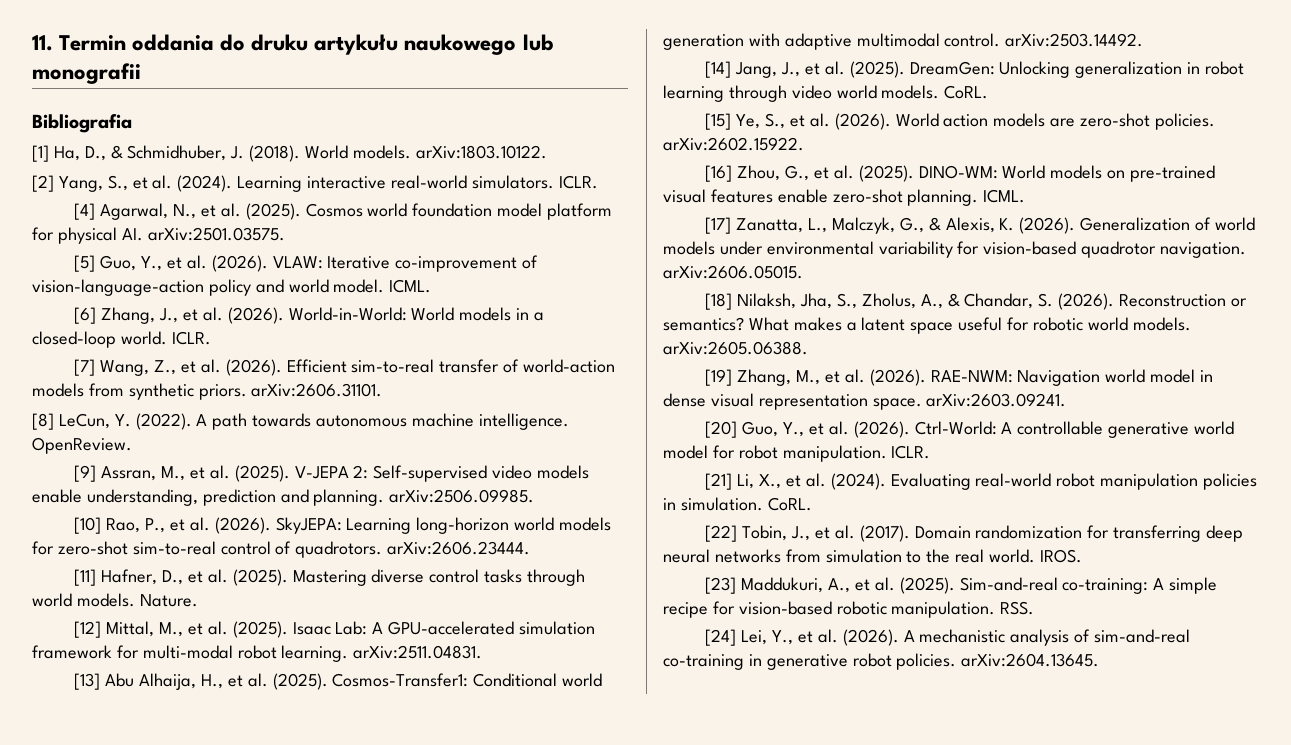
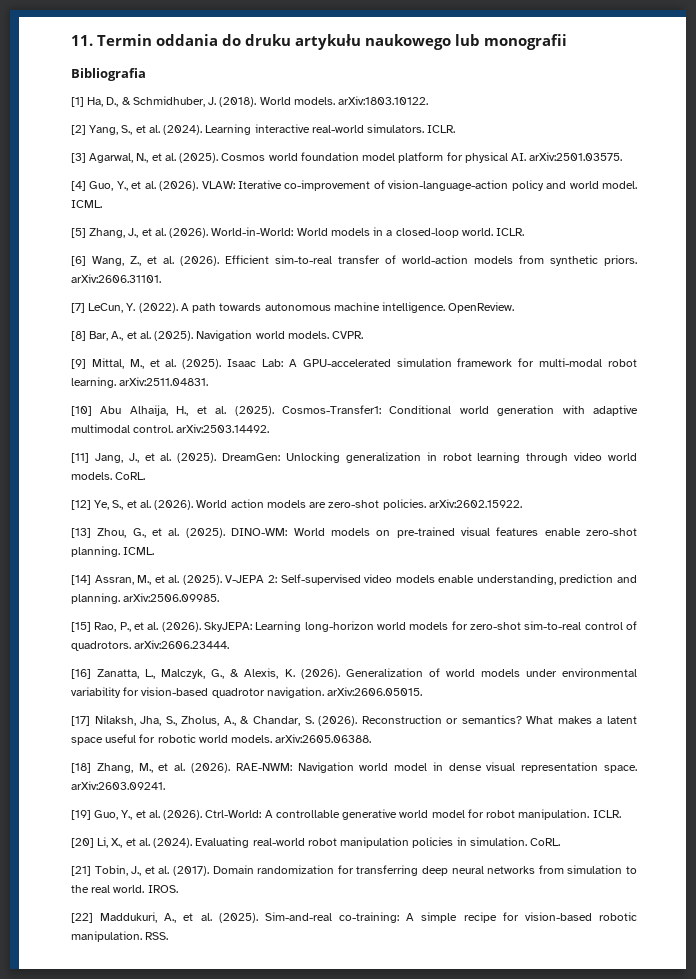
- [4] Agarwal, N., et al. (2025).
+ [3] Agarwal, N., et al. (2025).
- [5] Guo, Y., et al. (2026).
+ [4] Guo, Y., et al. (2026).
- [6] Zhang, J., et al. (2026).
+ [5] Zhang, J., et al. (2026).
- [7] Wang, Z., et al. (2026).
+ [6] Wang, Z., et al. (2026).
- [8] LeCun, Y. (2022).
+ [7] LeCun, Y. (2022).
- [9] Assran, M., et al. (2025).
+ [8] Bar, A., et al. (2025). Navigation world models. CVPR.
+ [9] Mittal, M., et al. (2025). Isaac Lab: A GPU-accelerated simulation framework for multi-modal robot learning. arXiv:2511.04831.
+ [10] Abu Alhaija, H., et al. (2025). Cosmos-Transfer1: Conditional world generation with adaptive multimodal control. arXiv:2503.14492.
+ [11] Jang, J., et al. (2025). DreamGen: Unlocking generalization in robot learning through video world models. CoRL.
+ [12] Ye, S., et al. (2026). World action models are zero-shot policies. arXiv:2602.15922.
+ [13] Zhou, G., et al. (2025). DINO-WM: World models on pre-trained visual features enable zero-shot planning. ICML.
+ [14] Assran, M., et al. (2025).
- [10] Rao, P., et al. (2026).
+ [15] Rao, P., et al. (2026).
- [11] Hafner, D., et al. (2025). Mastering diverse control tasks through world models. Nature.
- [12] Mittal, M., et al. (2025). Isaac Lab: A GPU-accelerated simulation framework for multi-modal robot learning. arXiv:2511.04831.
- [13] Abu Alhaija, H., et al. (2025). Cosmos-Transfer1: Conditional world generation with adaptive multimodal control. arXiv:2503.14492.
- [14] Jang, J., et al. (2025). DreamGen: Unlocking generalization in robot learning through video world models. CoRL.
- [15] Ye, S., et al. (2026). World action models are zero-shot policies. arXiv:2602.15922.
- [16] Zhou, G., et al. (2025). DINO-WM: World models on pre-trained visual features enable zero-shot planning. ICML.
- [17] Zanatta, L., Malczyk, G., & Alexis, K. (2026).
+ [16] Zanatta, L., Malczyk, G., & Alexis, K. (2026).
- [18] Nilaksh, Jha, S., Zholus, A., & Chandar, S. (2026).
+ [17] Nilaksh, Jha, S., Zholus, A., & Chandar, S. (2026).
- [19] Zhang, M., et al. (2026).
+ [18] Zhang, M., et al. (2026).
- [20] Guo, Y., et al. (2026).
+ [19] Guo, Y., et al. (2026).
- [21] Li, X., et al. (2024).
+ [20] Li, X., et al. (2024).
- [22] Tobin, J., et al. (2017).
+ [21] Tobin, J., et al. (2017).
- [23] Maddukuri, A., et al. (2025).
+ [22] Maddukuri, A., et al. (2025).
- [24] Lei, Y., et al. (2026). A mechanistic analysis of sim-and-real co-training in generative robot policies. arXiv:2604.13645.

